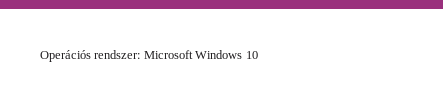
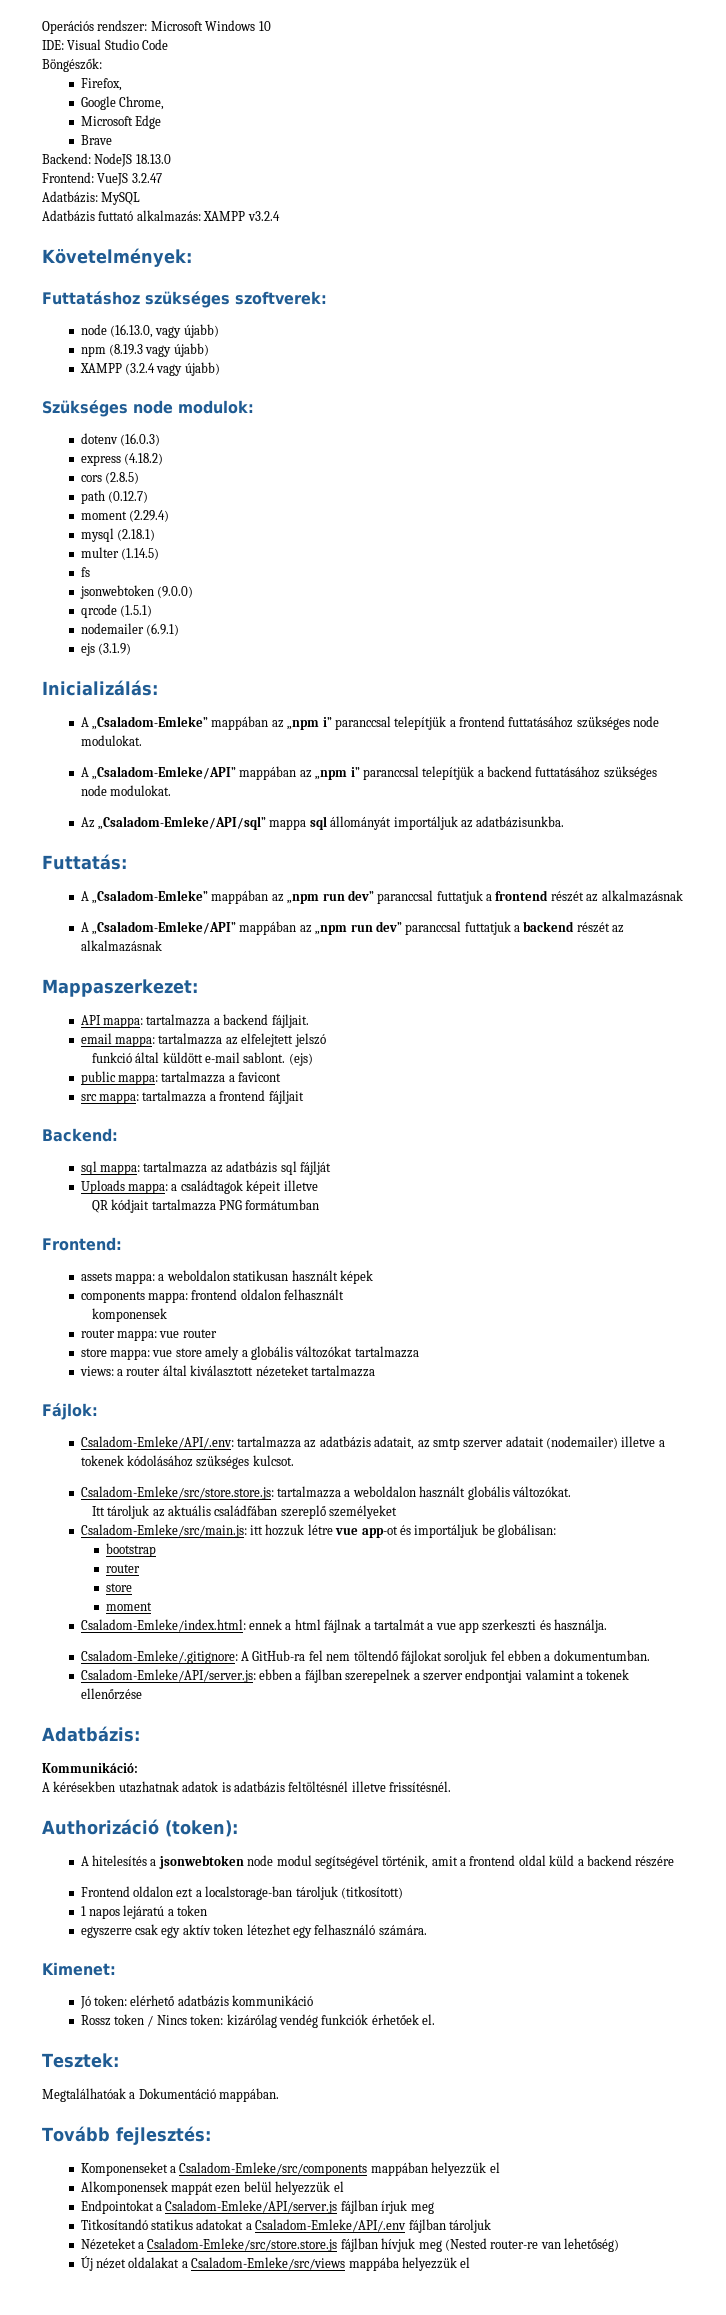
+ IDE: Visual Studio Code
+ Böngészők:
+ Firefox,
+ Google Chrome,
+ Microsoft Edge
+ Brave
+ Backend: NodeJS 18.13.0
+ Frontend: VueJS 3.2.47
+ Adatbázis: MySQL
+ Adatbázis futtató alkalmazás: XAMPP v3.2.4
+ Követelmények:
+ Futtatáshoz szükséges szoftverek:
+ node (16.13.0, vagy újabb)
+ npm (8.19.3 vagy újabb)
+ XAMPP (3.2.4 vagy újabb)
+ Szükséges node modulok:
+ dotenv (16.0.3)
+ express (4.18.2)
+ cors (2.8.5)
+ path (0.12.7)
+ moment (2.29.4)
+ mysql (2.18.1)
+ multer (1.14.5)
+ fs
+ jsonwebtoken (9.0.0)
+ qrcode (1.5.1)
+ nodemailer (6.9.1)
+ ejs (3.1.9)
+ Inicializálás:
+ A „Csaladom-Emleke” mappában az „npm i” paranccsal telepítjük a frontend futtatásához szükséges node modulokat.
+ A „Csaladom-Emleke/API” mappában az „npm i” paranccsal telepítjük a backend futtatásához szükséges node modulokat.
+ Az „Csaladom-Emleke/API/sql” mappa sql állományát importáljuk az adatbázisunkba.
+ Futtatás:
+ A „Csaladom-Emleke” mappában az „npm run dev” paranccsal futtatjuk a frontend részét az alkalmazásnak
+ A „Csaladom-Emleke/API” mappában az „npm run dev” paranccsal futtatjuk a backend részét az alkalmazásnak
+ Mappaszerkezet:
+ API mappa: tartalmazza a backend fájljait.
+ email mappa: tartalmazza az elfelejtett jelszó
+ funkció által küldött e-mail sablont. (ejs)
+ public mappa: tartalmazza a favicont
+ src mappa: tartalmazza a frontend fájljait
+ Backend:
+ sql mappa: tartalmazza az adatbázis sql fájlját
+ Uploads mappa: a családtagok képeit illetve
+ QR kódjait tartalmazza PNG formátumban
+ Frontend:
+ assets mappa: a weboldalon statikusan használt képek
+ components mappa: frontend oldalon felhasznált
+ komponensek
+ router mappa: vue router
+ store mappa: vue store amely a globális változókat tartalmazza
+ views: a router által kiválasztott nézeteket tartalmazza
+ Fájlok:
+ Csaladom-Emleke/API/.env: tartalmazza az adatbázis adatait, az smtp szerver adatait (nodemailer) illetve a tokenek kódolásához szükséges kulcsot.
+ Csaladom-Emleke/src/store.store.js: tartalmazza a weboldalon használt globális változókat.
+ Itt tároljuk az aktuális családfában szereplő személyeket
+ Csaladom-Emleke/src/main.js: itt hozzuk létre vue app-ot és importáljuk be globálisan:
+ bootstrap
+ router
+ store
+ moment
+ Csaladom-Emleke/index.html: ennek a html fájlnak a tartalmát a vue app szerkeszti és használja.
+ Csaladom-Emleke/.gitignore: A GitHub-ra fel nem töltendő fájlokat soroljuk fel ebben a dokumentumban.
+ Csaladom-Emleke/API/server.js: ebben a fájlban szerepelnek a szerver endpontjai valamint a tokenek ellenőrzése
+ Adatbázis:
+ Kommunikáció:
+ A kérésekben utazhatnak adatok is adatbázis feltöltésnél illetve frissítésnél.
+ Authorizáció (token):
+ A hitelesítés a jsonwebtoken node modul segítségével történik, amit a frontend oldal küld a backend részére
+ Frontend oldalon ezt a localstorage-ban tároljuk (titkosított)
+ 1 napos lejáratú a token
+ egyszerre csak egy aktív token létezhet egy felhasználó számára.
+ Kimenet:
+ Jó token: elérhető adatbázis kommunikáció
+ Rossz token / Nincs token: kizárólag vendég funkciók érhetőek el.
+ Tesztek:
+ Megtalálhatóak a Dokumentáció mappában.
+ Tovább fejlesztés:
+ Komponenseket a Csaladom-Emleke/src/components mappában helyezzük el
+ Alkomponensek mappát ezen belül helyezzük el
+ Endpointokat a Csaladom-Emleke/API/server.js fájlban írjuk meg
+ Titkosítandó statikus adatokat a Csaladom-Emleke/API/.env fájlban tároljuk
+ Nézeteket a Csaladom-Emleke/src/store.store.js fájlban hívjuk meg (Nested router-re van lehetőség)
+ Új nézet oldalakat a Csaladom-Emleke/src/views mappába helyezzük el

